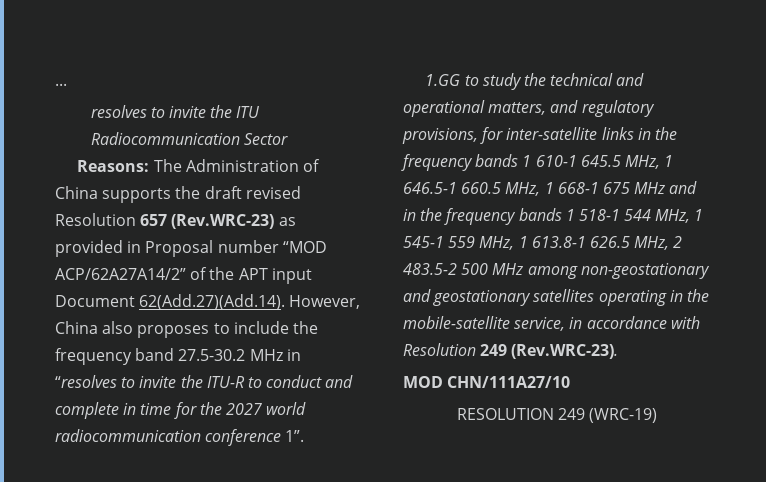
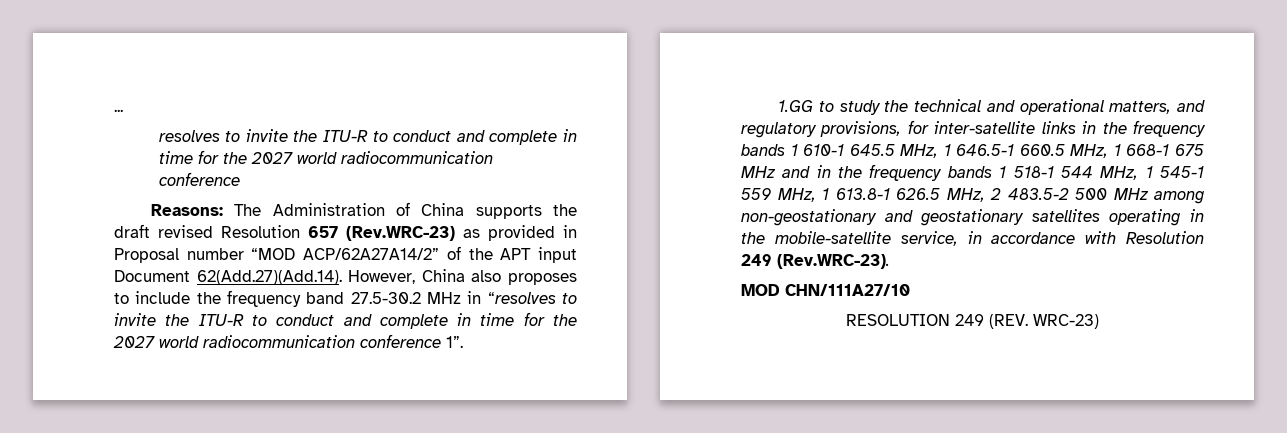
- resolves to invite the ITU Radiocommunication Sector
+ resolves to invite the ITU-R to conduct and complete in time for the 2027 world radiocommunication conference
- RESOLUTION 249 (WRC-19)
+ RESOLUTION 249 (REV. WRC-23)

